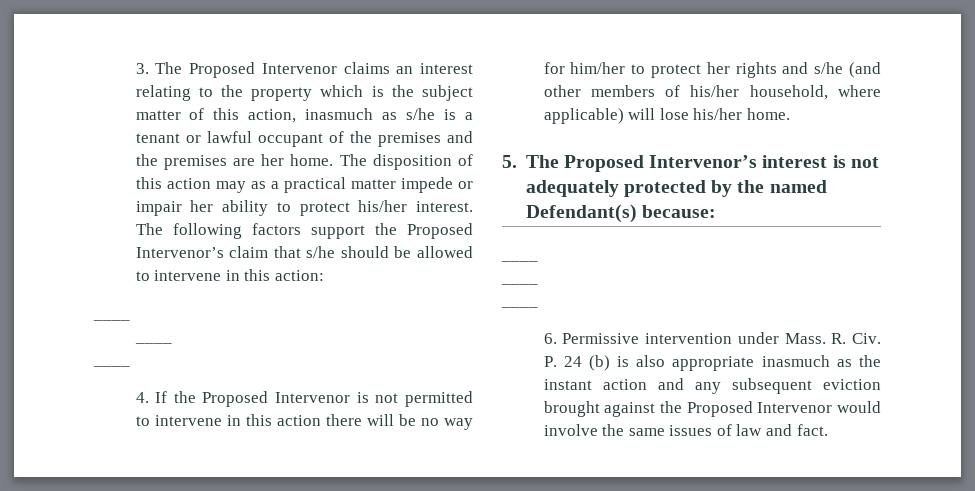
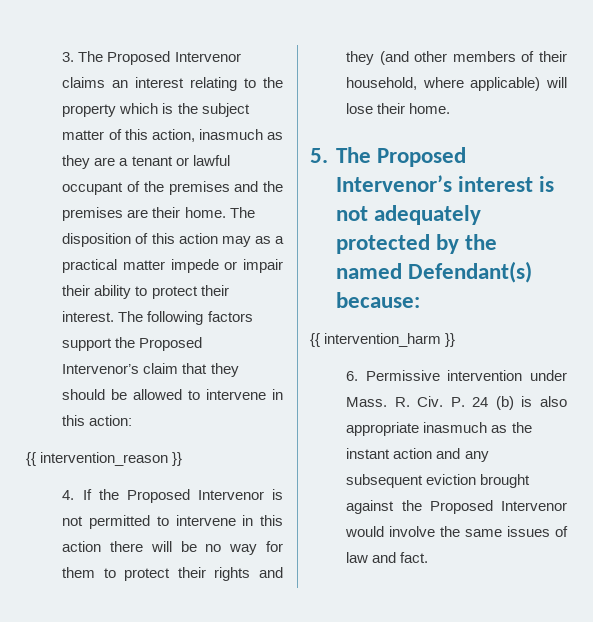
- 3. The Proposed Intervenor claims an interest relating to the property which is the subject matter of this action, inasmuch as s/he is a tenant or lawful occupant of the premises and the premises are her home.
+ 3. The Proposed Intervenor claims an interest relating to the property which is the subject matter of this action, inasmuch as they are a tenant or lawful occupant of the premises and the premises are their home.
- The disposition of this action may as a practical matter impede or impair her ability to protect his/her interest.
+ The disposition of this action may as a practical matter impede or impair their ability to protect their interest.
- The following factors support the Proposed Intervenor’s claim that s/he should be allowed to intervene in this action:
- ____
- ____
- ____
+ The following factors support the Proposed Intervenor’s claim that they should be allowed to intervene in this action:
+ {{ intervention_reason }}
- 4. If the Proposed Intervenor is not permitted to intervene in this action there will be no way for him/her to protect her rights and s/he (and other members of his/her household, where applicable) will lose his/her home.
+ 4. If the Proposed Intervenor is not permitted to intervene in this action there will be no way for them to protect their rights and they (and other members of their household, where applicable) will lose their home.
  5. The Proposed Intervenor’s interest is not adequately protected by the named Defendant(s) because:
- ____
- ____
- ____
+ {{ intervention_harm }}

